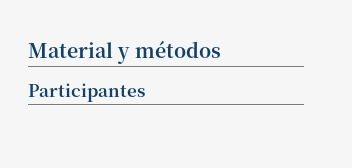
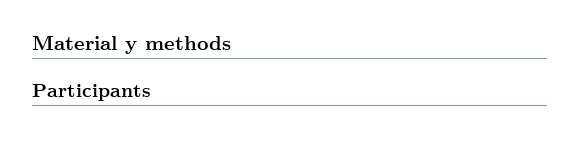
- Material y métodos
- Participantes
+ Material y methods
+ Participants

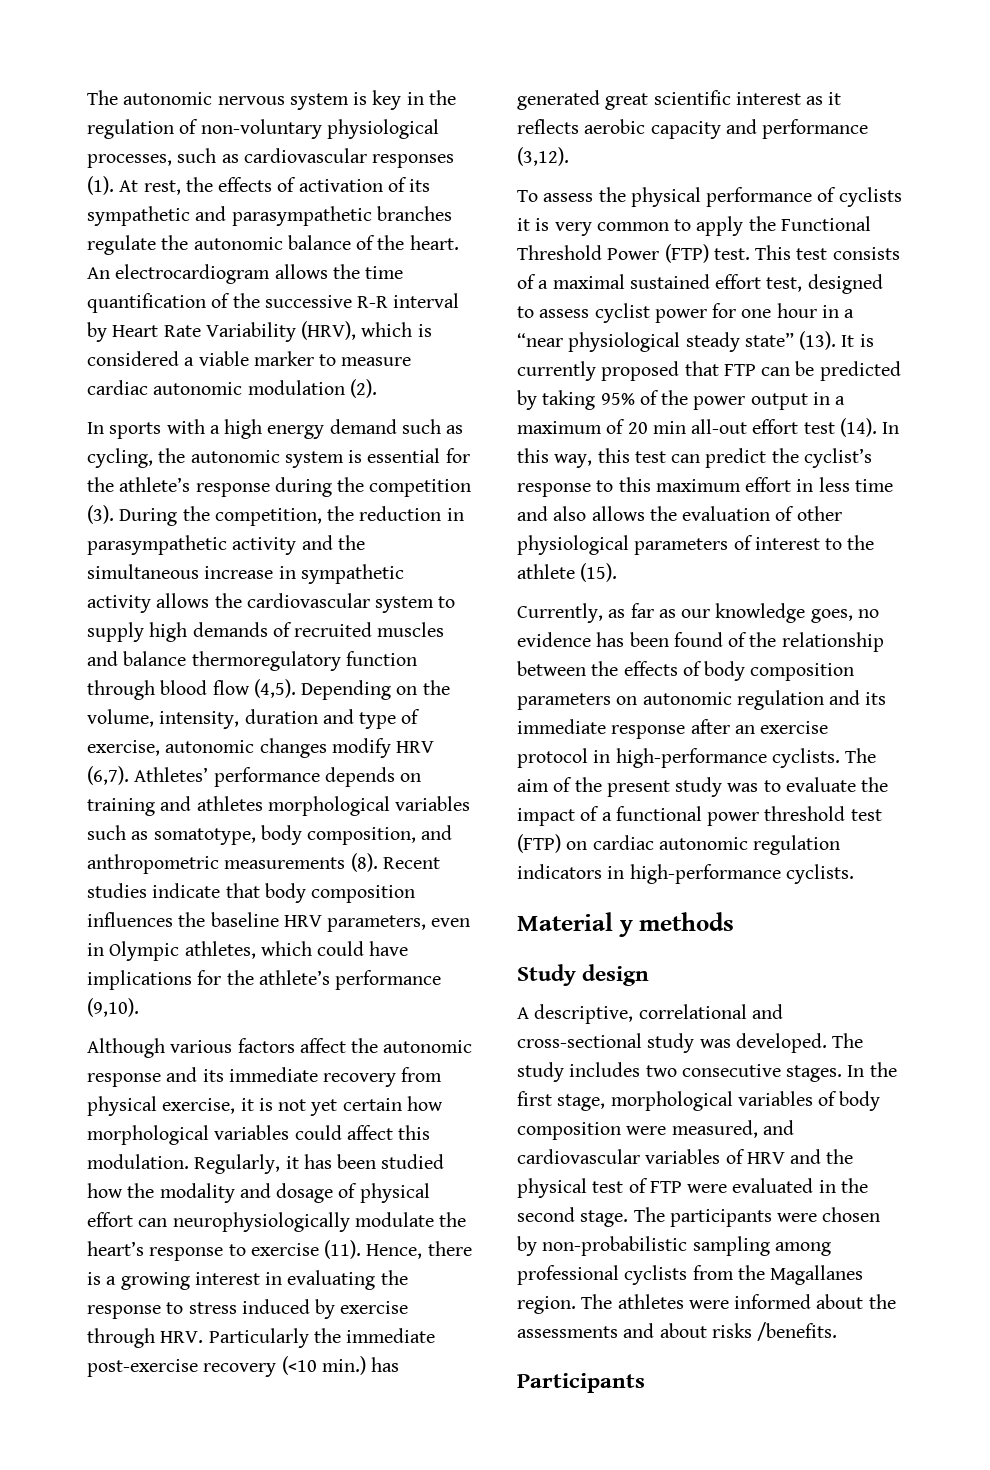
+ The autonomic nervous system is key in the regulation of non-voluntary physiological processes, such as cardiovascular responses (1). At rest, the effects of activation of its sympathetic and parasympathetic branches regulate the autonomic balance of the heart. An electrocardiogram allows the time quantification of the successive R-R interval by Heart Rate Variability (HRV), which is considered a viable marker to measure cardiac autonomic modulation (2).
+ In sports with a high energy demand such as cycling, the autonomic system is essential for the athlete’s response during the competition (3). During the competition, the reduction in parasympathetic activity and the simultaneous increase in sympathetic activity allows the cardiovascular system to supply high demands of recruited muscles and balance thermoregulatory function through blood flow (4,5). Depending on the volume, intensity, duration and type of exercise, autonomic changes modify HRV (6,7). Athletes’ performance depends on training and athletes morphological variables such as somatotype, body composition, and anthropometric measurements (8). Recent studies indicate that body composition influences the baseline HRV parameters, even in Olympic athletes, which could have implications for the athlete’s performance (9,10).
+ Although various factors affect the autonomic response and its immediate recovery from physical exercise, it is not yet certain how morphological variables could affect this modulation. Regularly, it has been studied how the modality and dosage of physical effort can neurophysiologically modulate the heart’s response to exercise (11). Hence, there is a growing interest in evaluating the response to stress induced by exercise through HRV. Particularly the immediate post-exercise recovery (<10 min.) has generated great scientific interest as it reflects aerobic capacity and performance (3,12).
+ To assess the physical performance of cyclists it is very common to apply the Functional Threshold Power (FTP) test. This test consists of a maximal sustained effort test, designed to assess cyclist power for one hour in a “near physiological steady state” (13). It is currently proposed that FTP can be predicted by taking 95% of the power output in a maximum of 20 min all-out effort test (14). In this way, this test can predict the cyclist’s response to this maximum effort in less time and also allows the evaluation of other physiological parameters of interest to the athlete (15).
+ Currently, as far as our knowledge goes, no evidence has been found of the relationship between the effects of body composition parameters on autonomic regulation and its immediate response after an exercise protocol in high-performance cyclists. The aim of the present study was to evaluate the impact of a functional power threshold test (FTP) on cardiac autonomic regulation indicators in high-performance cyclists.
  Material y methods
+ Study design
+ A descriptive, correlational and cross-sectional study was developed. The study includes two consecutive stages. In the first stage, morphological variables of body composition were measured, and cardiovascular variables of HRV and the physical test of FTP were evaluated in the second stage. The participants were chosen by non-probabilistic sampling among professional cyclists from the Magallanes region. The athletes were informed about the assessments and about risks /benefits.

